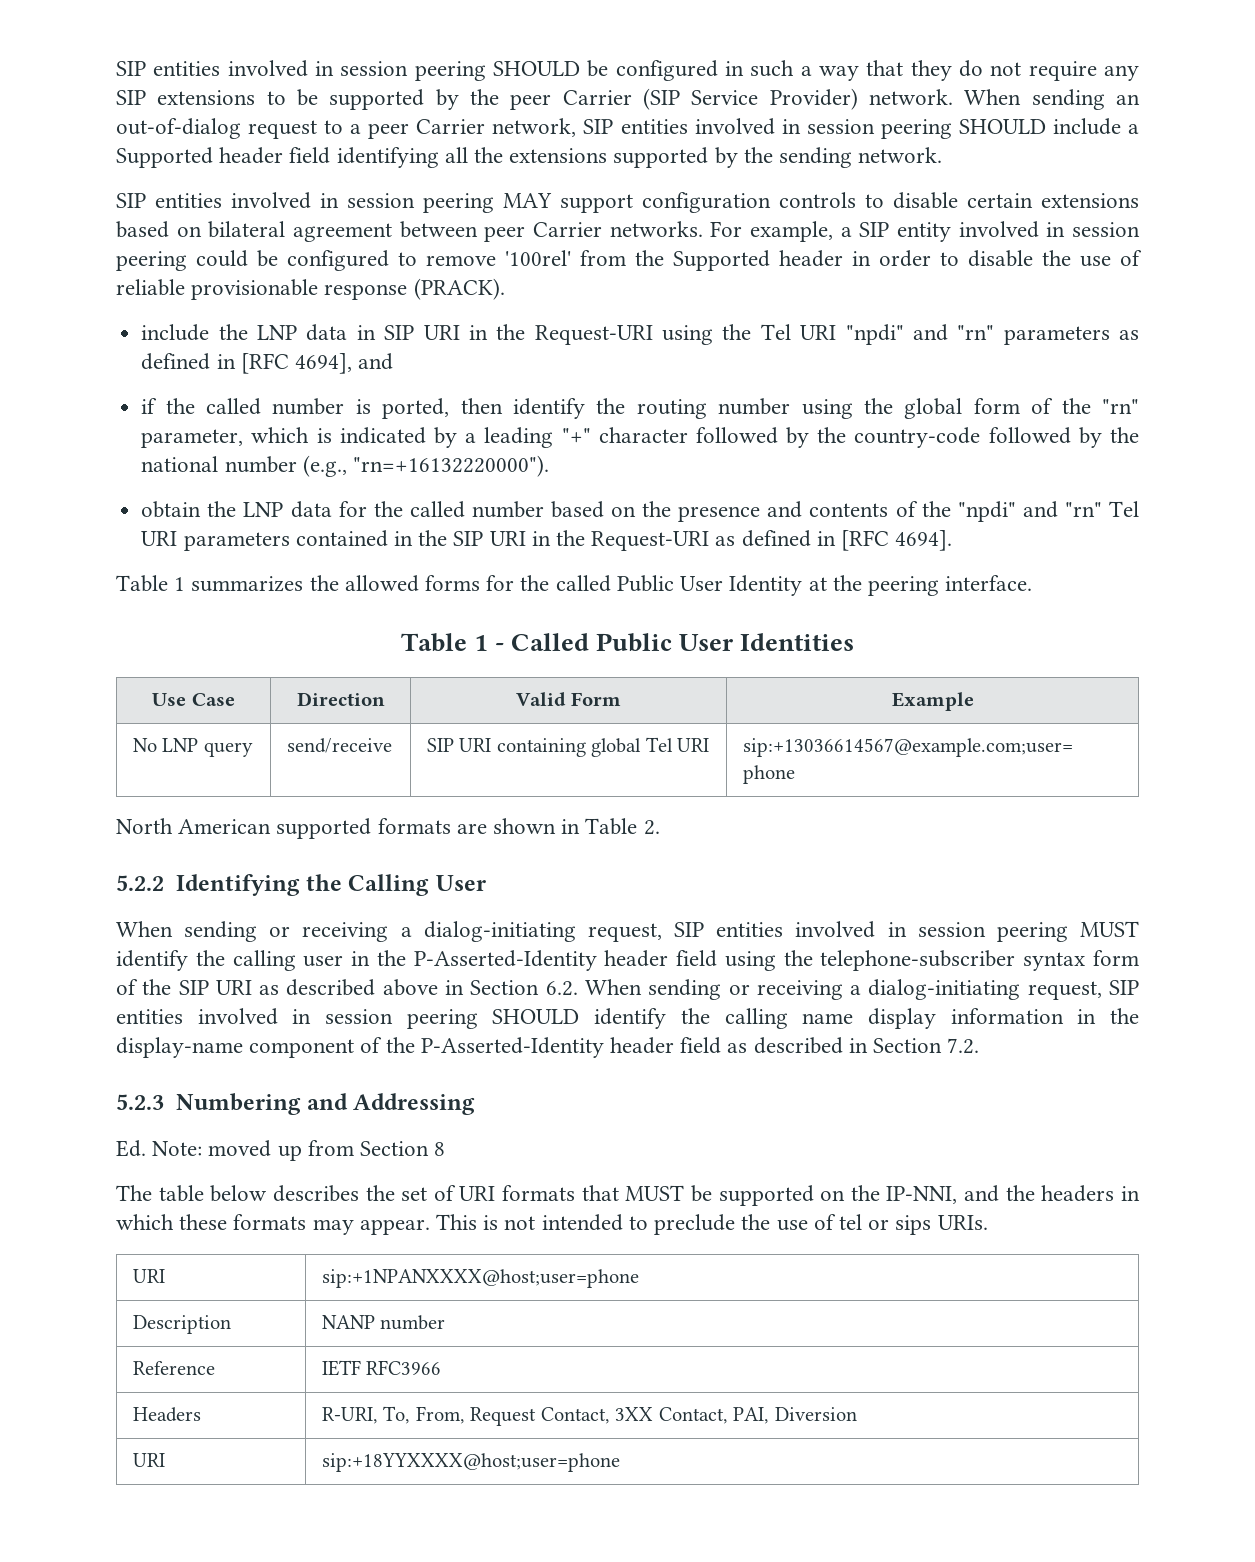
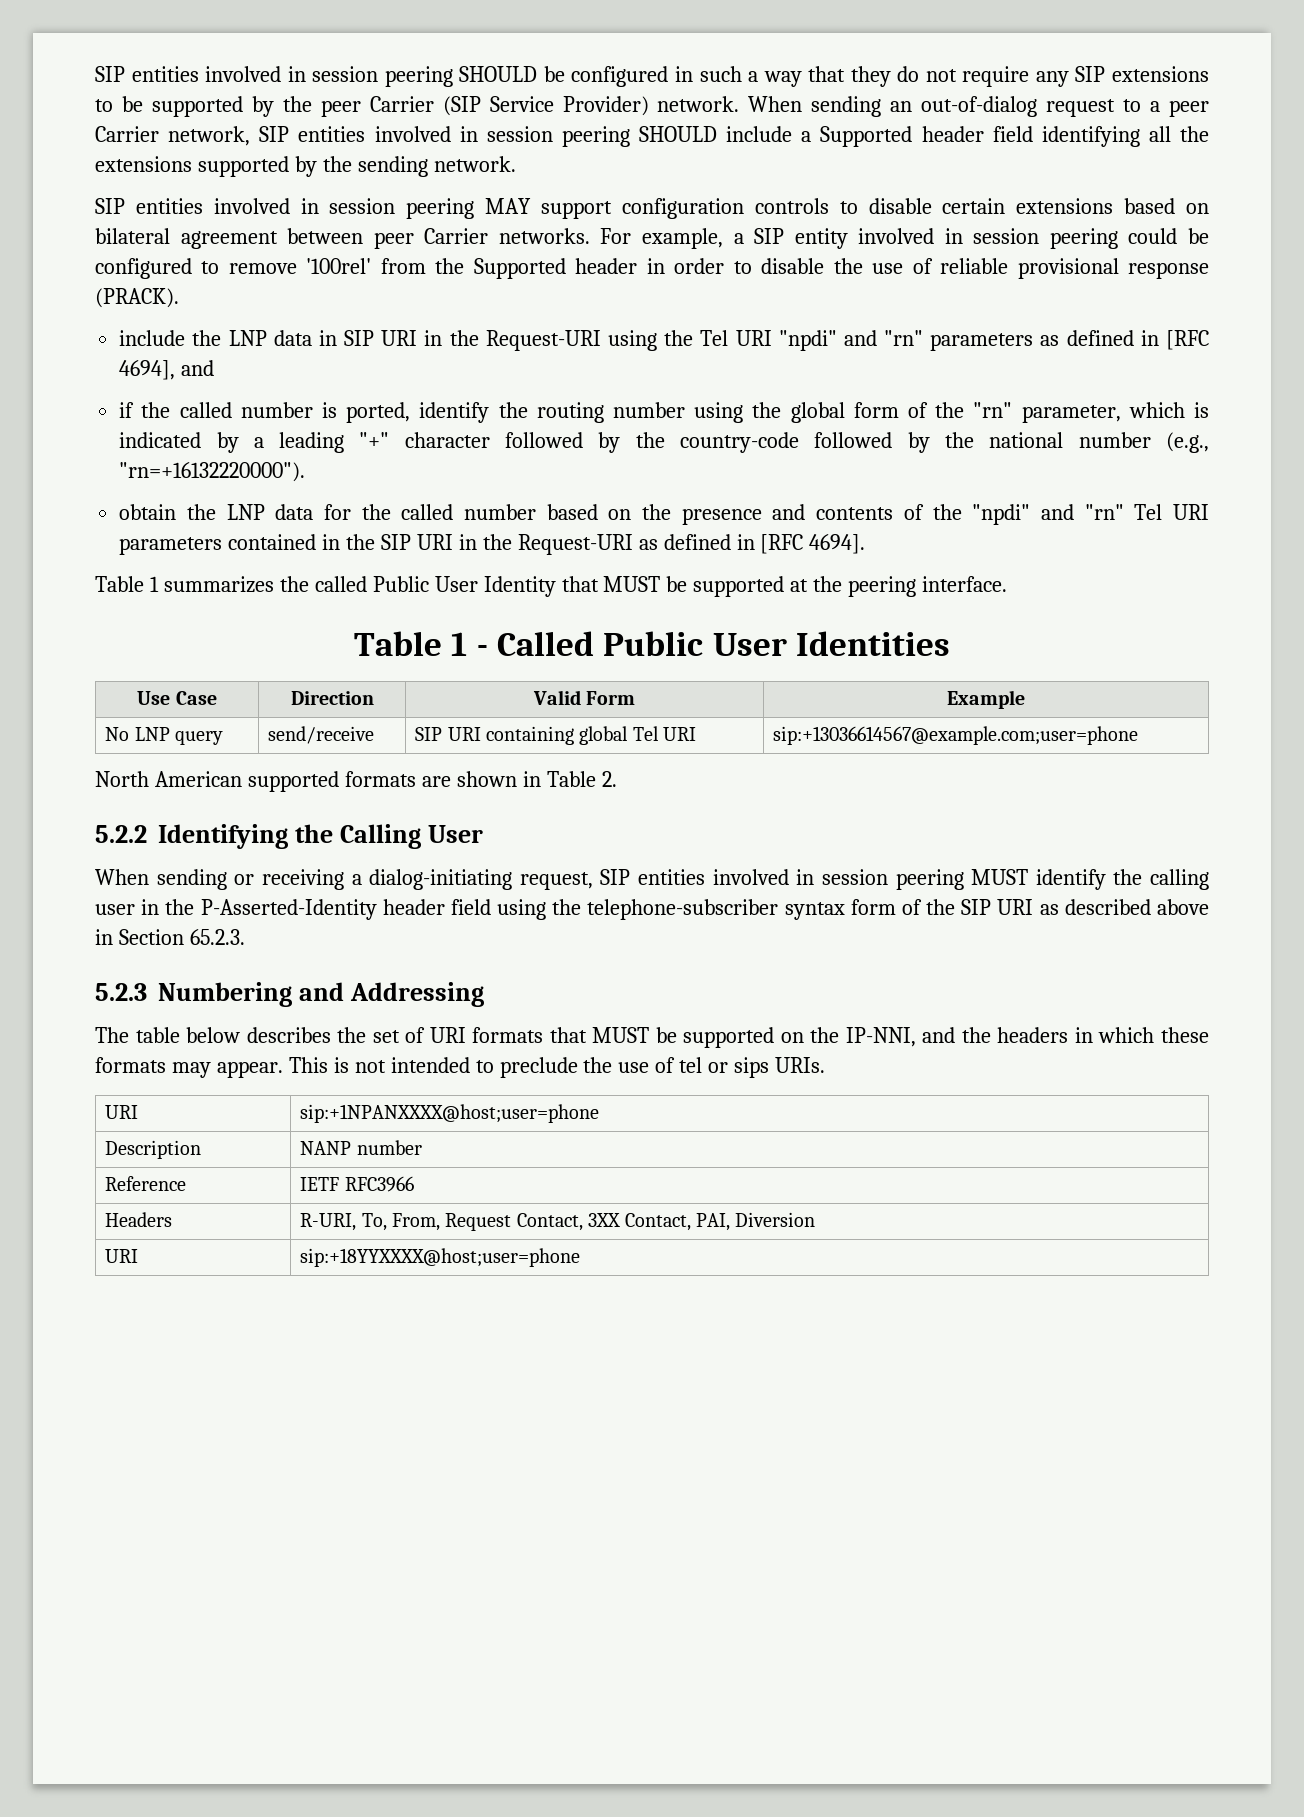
- For example, a SIP entity involved in session peering could be configured to remove '100rel' from the Supported header in order to disable the use of reliable provisionable response (PRACK).
+ For example, a SIP entity involved in session peering could be configured to remove '100rel' from the Supported header in order to disable the use of reliable provisional response (PRACK).
- if the called number is ported, then identify the routing number using the global form of the "rn" parameter, which is indicated by a leading "+" character followed by the country-code followed by the national number (e.g., "rn=+16132220000").
+ if the called number is ported, identify the routing number using the global form of the "rn" parameter, which is indicated by a leading "+" character followed by the country-code followed by the national number (e.g., "rn=+16132220000").
- Table 1 summarizes the allowed forms for the called Public User Identity at the peering interface.
+ Table 1 summarizes the called Public User Identity that MUST be supported at the peering interface.
- When sending or receiving a dialog-initiating request, SIP entities involved in session peering MUST identify the calling user in the P-Asserted-Identity header field using the telephone-subscriber syntax form of the SIP URI as described above in Section 6.2. When sending or receiving a dialog-initiating request, SIP entities involved in session peering SHOULD identify the calling name display information in the display-name component of the P-Asserted-Identity header field as described in Section 7.2.
+ When sending or receiving a dialog-initiating request, SIP entities involved in session peering MUST identify the calling user in the P-Asserted-Identity header field using the telephone-subscriber syntax form of the SIP URI as described above in Section 65.2.3.
  5.2.3 Numbering and Addressing
- Ed. Note: moved up from Section 8

